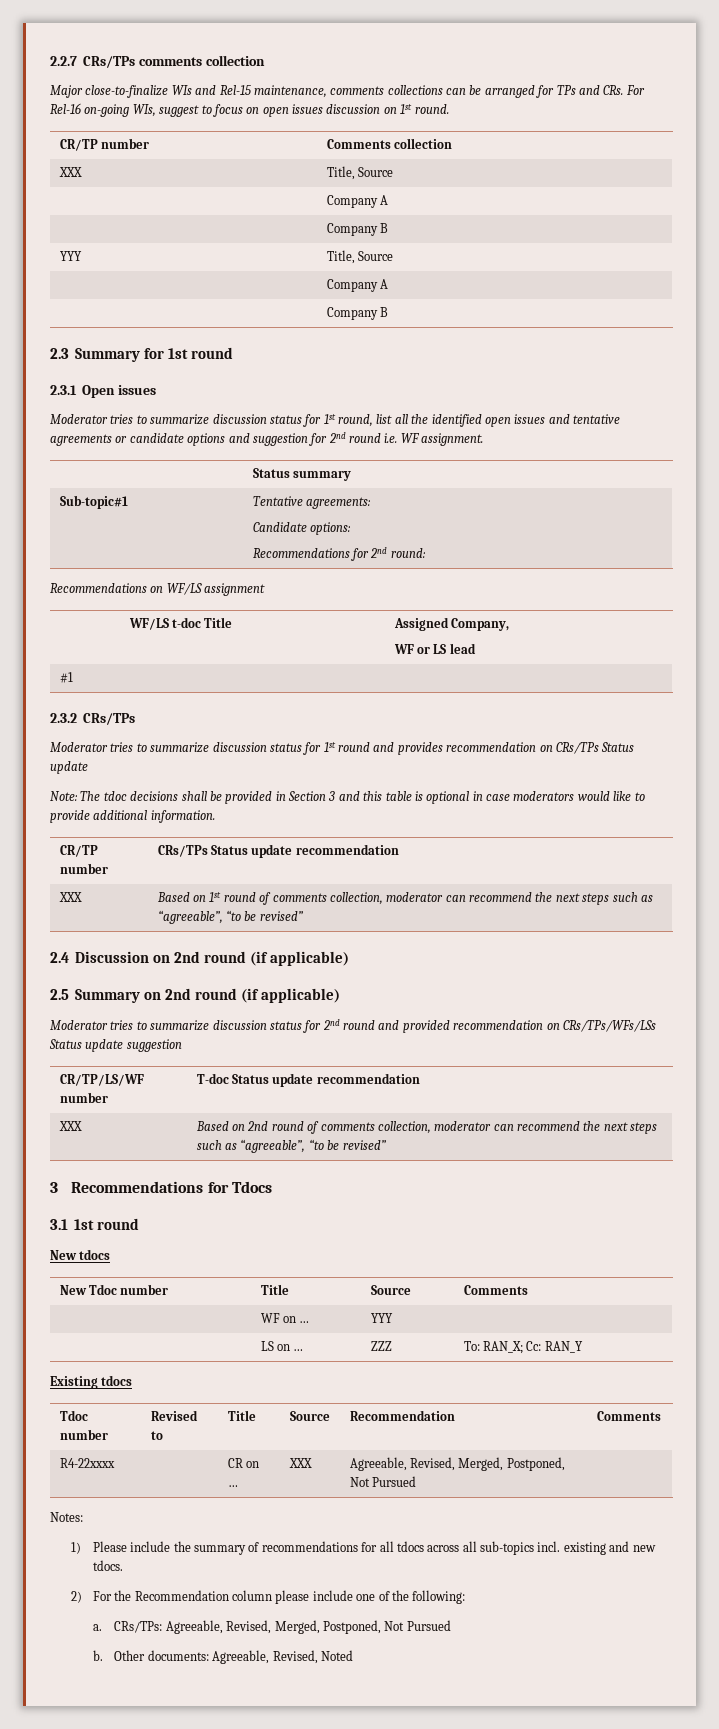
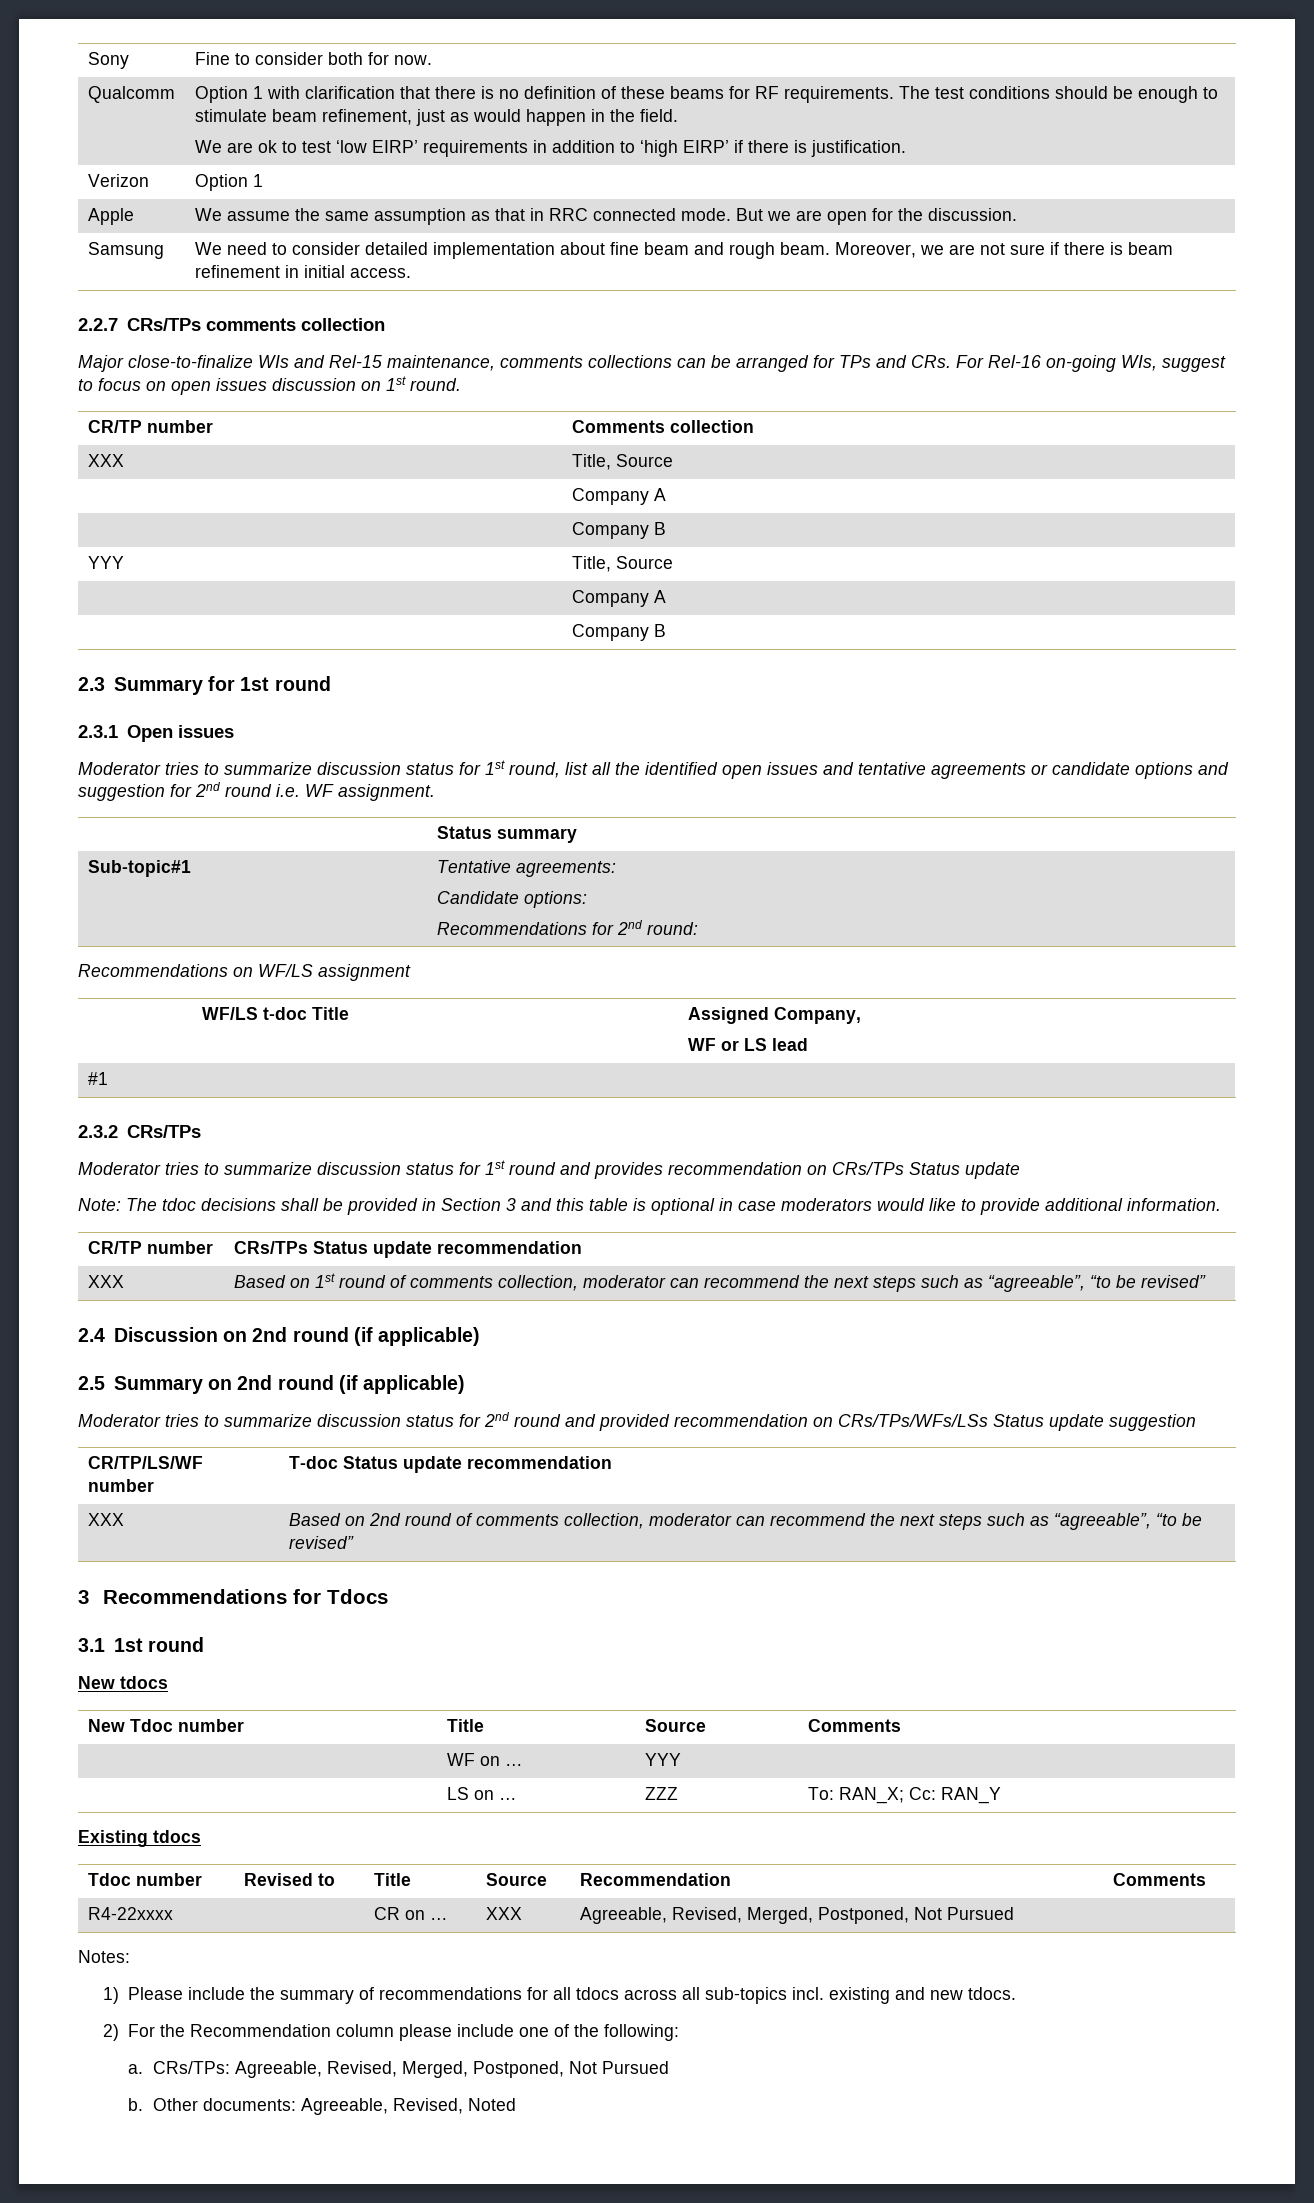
+ Sony | Fine to consider both for now.
+ Qualcomm | Option 1 with clarification that there is no definition of these beams for RF requirements. The test conditions should be enough to stimulate beam refinement, just as would happen in the field.
+ We are ok to test ‘low EIRP’ requirements in addition to ‘high EIRP’ if there is justification.
+ Verizon | Option 1
+ Apple | We assume the same assumption as that in RRC connected mode. But we are open for the discussion.
+ Samsung | We need to consider detailed implementation about fine beam and rough beam. Moreover, we are not sure if there is beam refinement in initial access.

